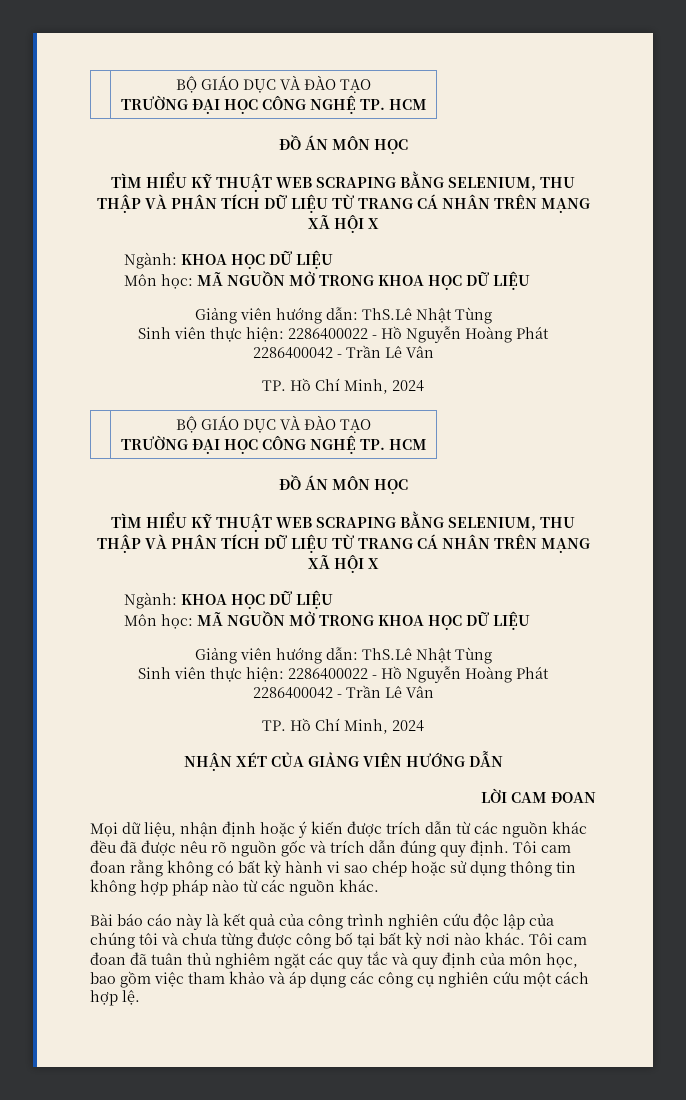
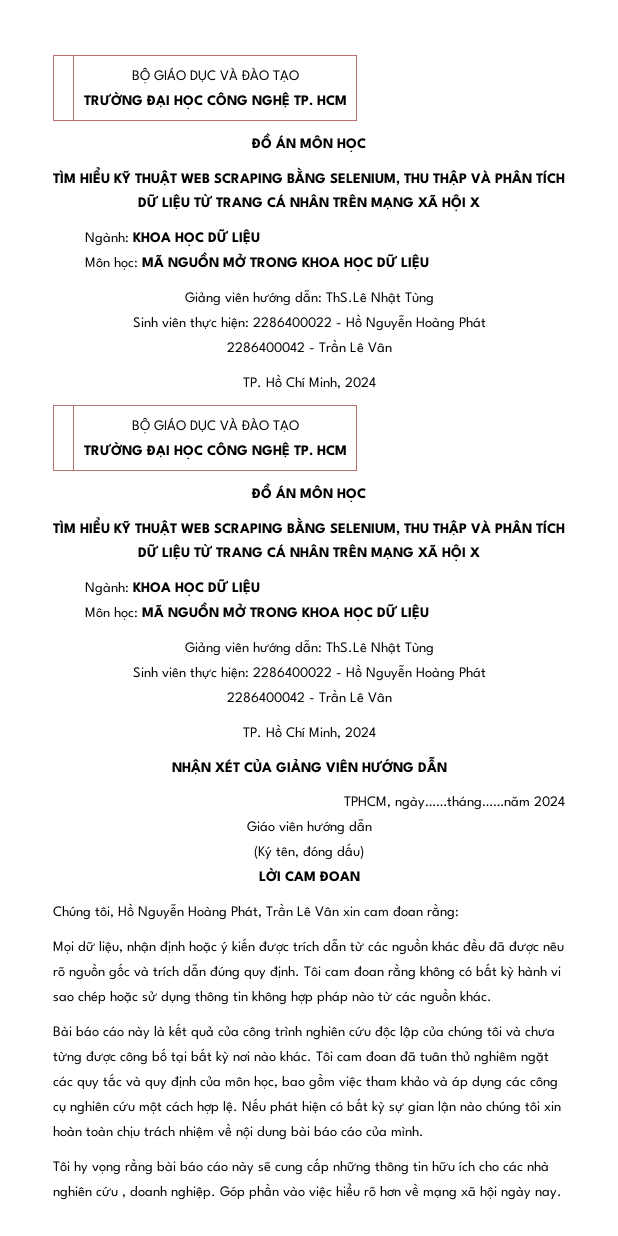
+ TPHCM, ngày……tháng……năm 2024
+ Giáo viên hướng dẫn
+ (Ký tên, đóng dấu)
  LỜI CAM ĐOAN
+ Chúng tôi, Hồ Nguyễn Hoàng Phát, Trần Lê Vân xin cam đoan rằng:
+ Nếu phát hiện có bất kỳ sự gian lận nào chúng tôi xin hoàn toàn chịu trách nhiệm về nội dung bài báo cáo của mình.
+ Tôi hy vọng rằng bài báo cáo này sẽ cung cấp những thông tin hữu ích cho các nhà nghiên cứu , doanh nghiệp. Góp phần vào việc hiểu rõ hơn về mạng xã hội ngày nay.

